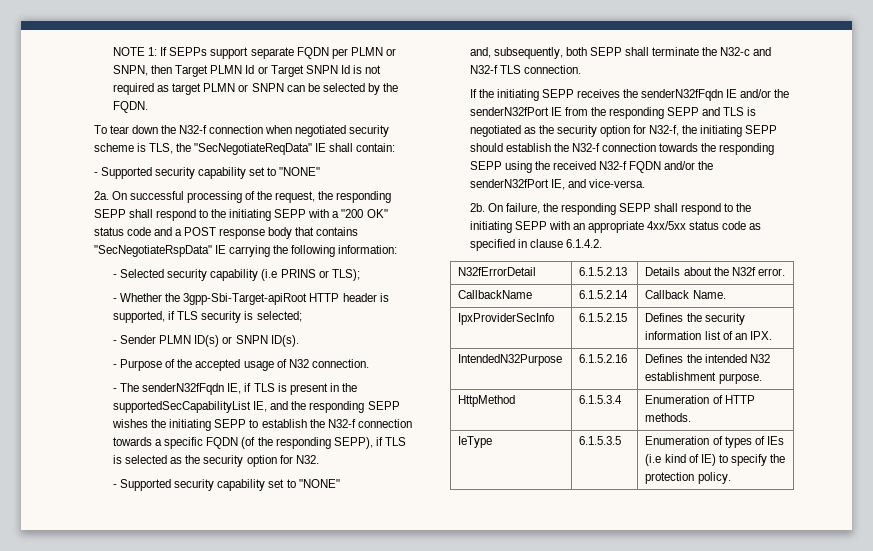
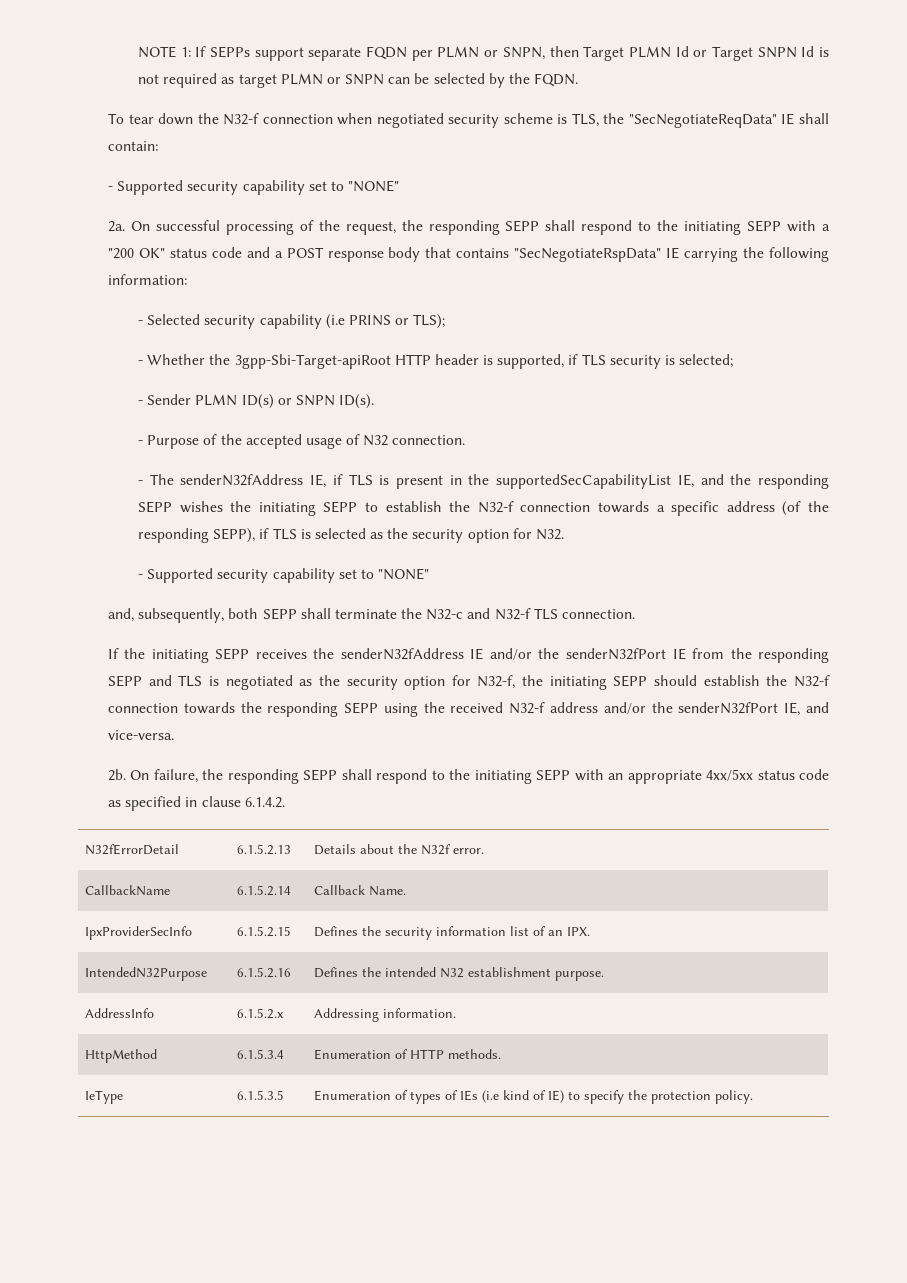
- - The senderN32fFqdn IE, if TLS is present in the supportedSecCapabilityList IE, and the responding SEPP wishes the initiating SEPP to establish the N32-f connection towards a specific FQDN (of the responding SEPP), if TLS is selected as the security option for N32.
+ - The senderN32fAddress IE, if TLS is present in the supportedSecCapabilityList IE, and the responding SEPP wishes the initiating SEPP to establish the N32-f connection towards a specific address (of the responding SEPP), if TLS is selected as the security option for N32.
- If the initiating SEPP receives the senderN32fFqdn IE and/or the senderN32fPort IE from the responding SEPP and TLS is negotiated as the security option for N32-f, the initiating SEPP should establish the N32-f connection towards the responding SEPP using the received N32-f FQDN and/or the senderN32fPort IE, and vice-versa.
+ If the initiating SEPP receives the senderN32fAddress IE and/or the senderN32fPort IE from the responding SEPP and TLS is negotiated as the security option for N32-f, the initiating SEPP should establish the N32-f connection towards the responding SEPP using the received N32-f address and/or the senderN32fPort IE, and vice-versa.
+ AddressInfo | 6.1.5.2.x | Addressing information.

